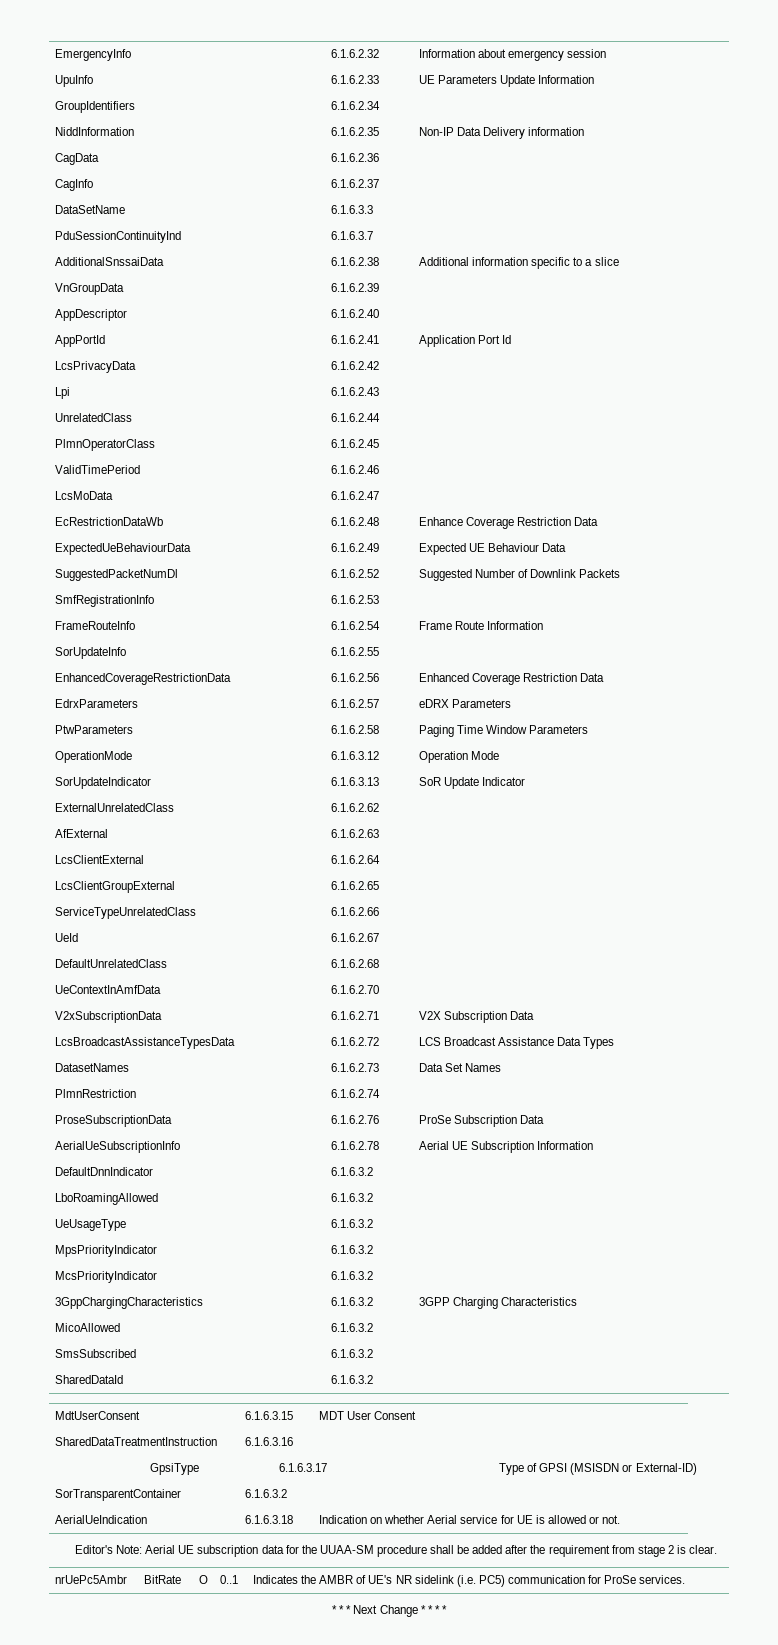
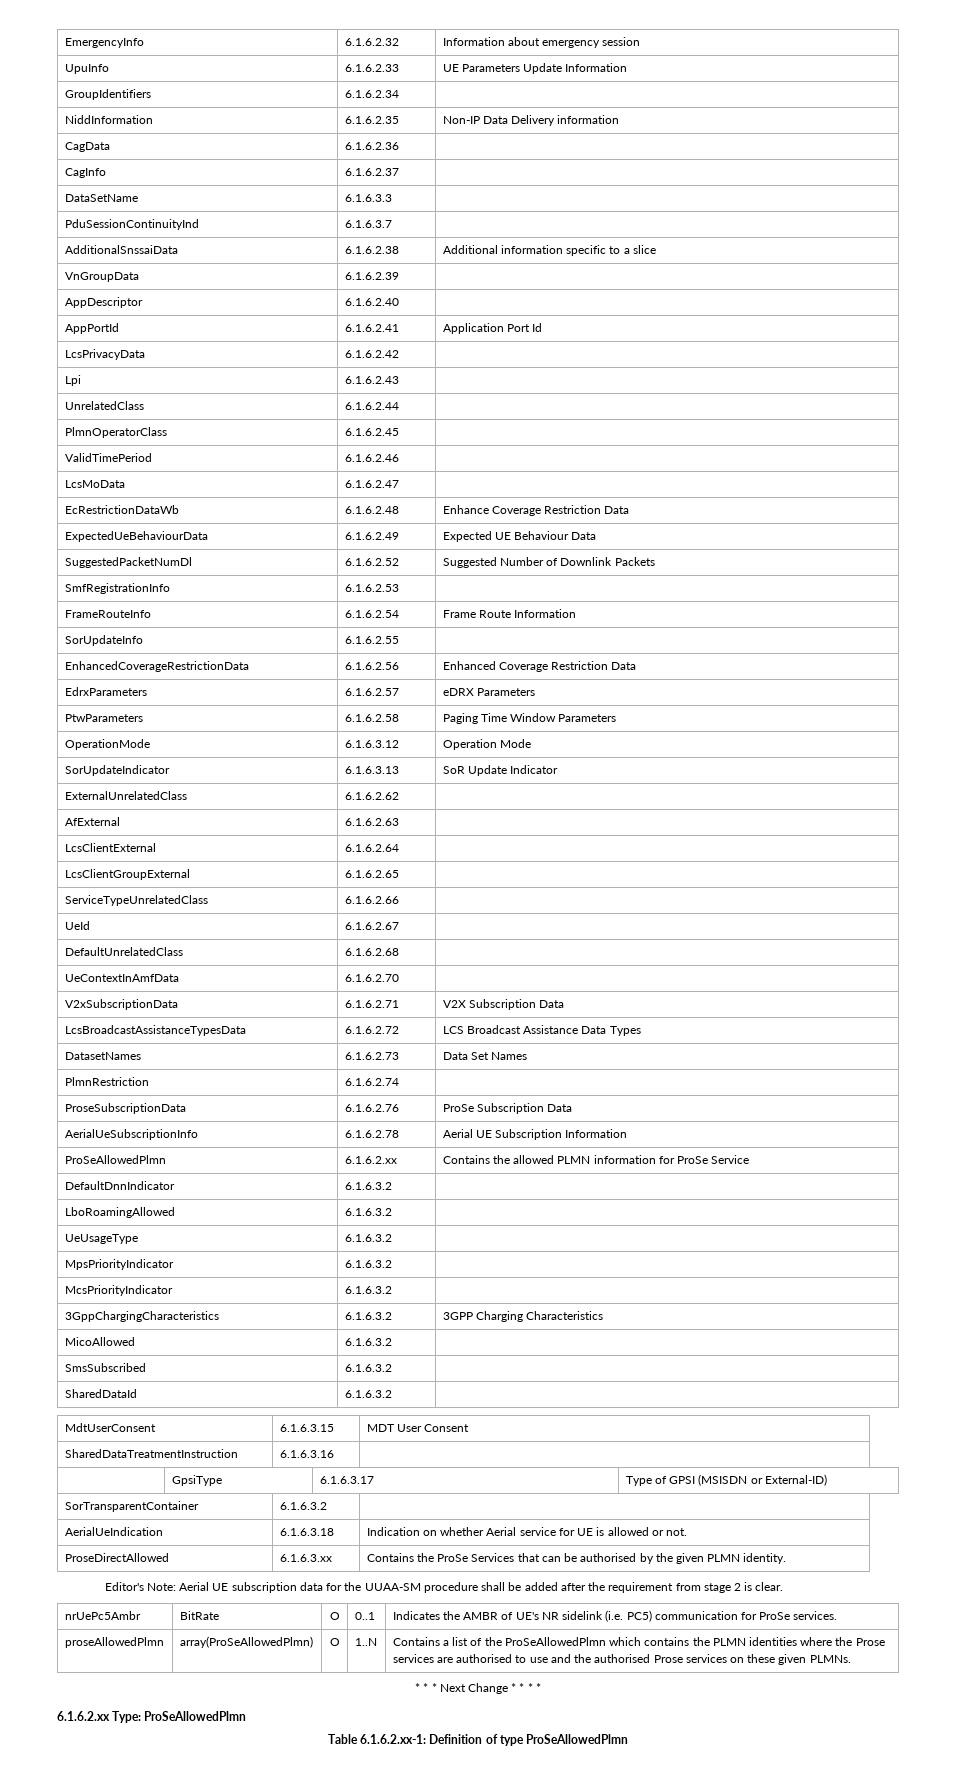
+ ProSeAllowedPlmn | 6.1.6.2.xx | Contains the allowed PLMN information for ProSe Service
+ ProseDirectAllowed | 6.1.6.3.xx | Contains the ProSe Services that can be authorised by the given PLMN identity.
+ proseAllowedPlmn | array(ProSeAllowedPlmn) | O | 1..N | Contains a list of the ProSeAllowedPlmn which contains the PLMN identities where the Prose services are authorised to use and the authorised Prose services on these given PLMNs.
+ 6.1.6.2.xx Type: ProSeAllowedPlmn
+ Table 6.1.6.2.xx-1: Definition of type ProSeAllowedPlmn

